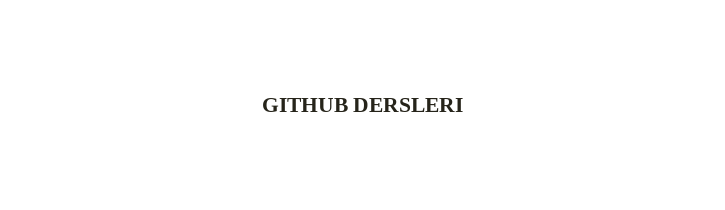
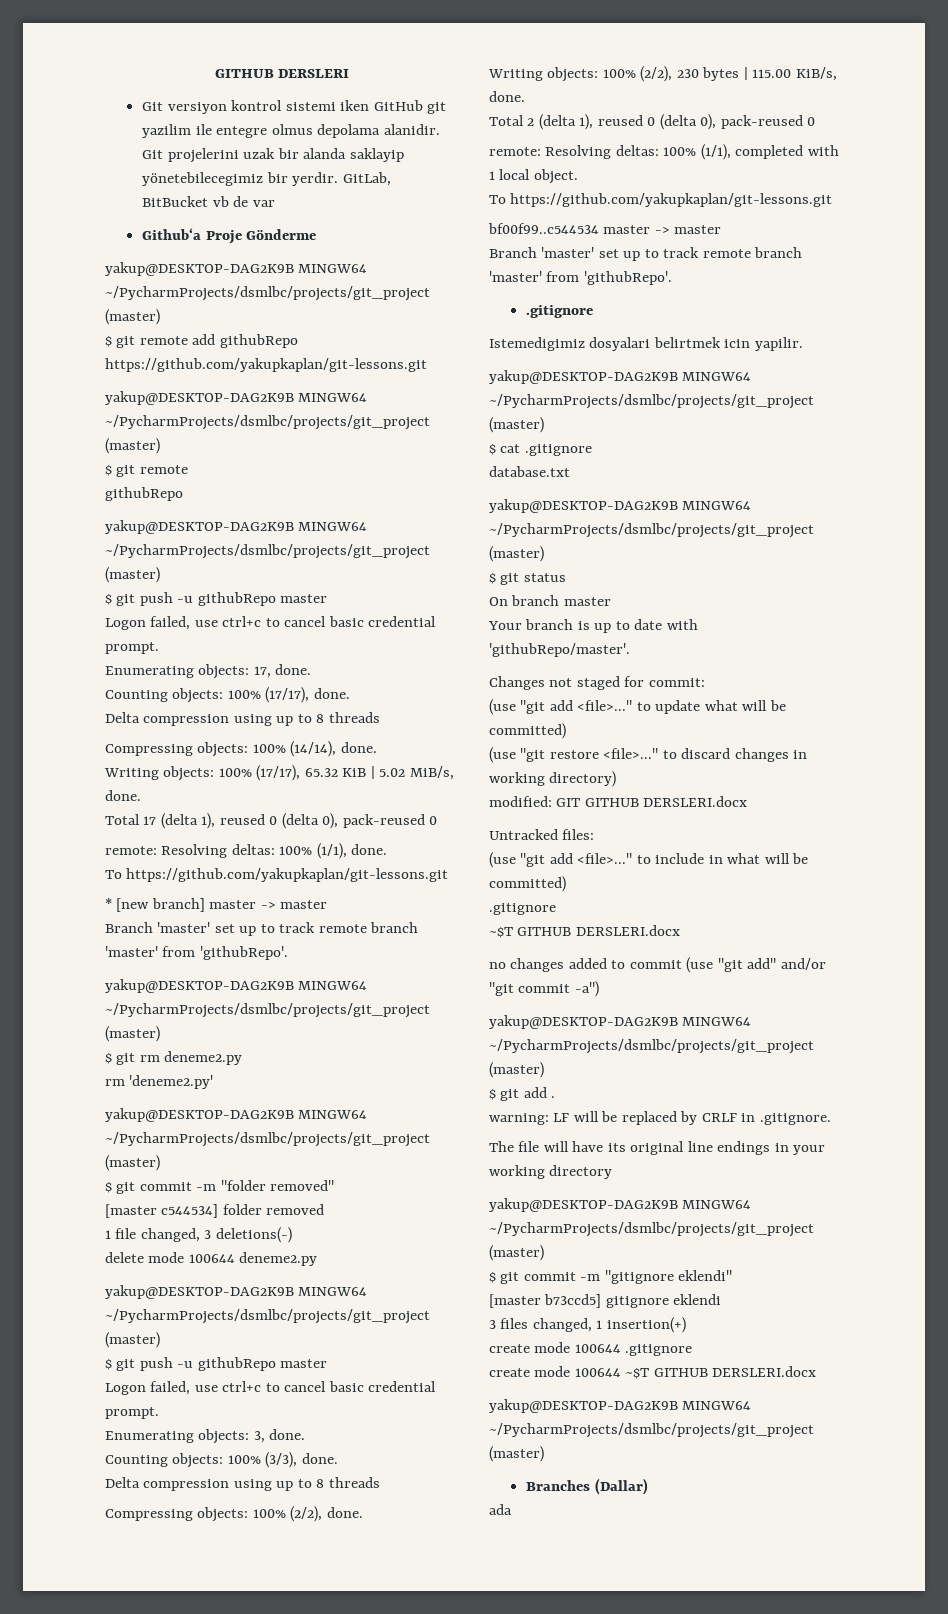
+ Git versiyon kontrol sistemi iken GitHub git yazilim ile entegre olmus depolama alanidir. Git projelerini uzak bir alanda saklayip yönetebilecegimiz bir yerdir. GitLab, BitBucket vb de var
+ Github‘a Proje Gönderme
+ yakup@DESKTOP-DAG2K9B MINGW64 ~/PycharmProjects/dsmlbc/projects/git_project (master)
+ $ git remote add githubRepo https://github.com/yakupkaplan/git-lessons.git
+ yakup@DESKTOP-DAG2K9B MINGW64 ~/PycharmProjects/dsmlbc/projects/git_project (master)
+ $ git remote
+ githubRepo
+ yakup@DESKTOP-DAG2K9B MINGW64 ~/PycharmProjects/dsmlbc/projects/git_project (master)
+ $ git push -u githubRepo master
+ Logon failed, use ctrl+c to cancel basic credential prompt.
+ Enumerating objects: 17, done.
+ Counting objects: 100% (17/17), done.
+ Delta compression using up to 8 threads
+ Compressing objects: 100% (14/14), done.
+ Writing objects: 100% (17/17), 65.32 KiB | 5.02 MiB/s, done.
+ Total 17 (delta 1), reused 0 (delta 0), pack-reused 0
+ remote: Resolving deltas: 100% (1/1), done.
+ To https://github.com/yakupkaplan/git-lessons.git
+ * [new branch] master -> master
+ Branch 'master' set up to track remote branch 'master' from 'githubRepo'.
+ yakup@DESKTOP-DAG2K9B MINGW64 ~/PycharmProjects/dsmlbc/projects/git_project (master)
+ $ git rm deneme2.py
+ rm 'deneme2.py'
+ yakup@DESKTOP-DAG2K9B MINGW64 ~/PycharmProjects/dsmlbc/projects/git_project (master)
+ $ git commit -m "folder removed"
+ [master c544534] folder removed
+ 1 file changed, 3 deletions(-)
+ delete mode 100644 deneme2.py
+ yakup@DESKTOP-DAG2K9B MINGW64 ~/PycharmProjects/dsmlbc/projects/git_project (master)
+ $ git push -u githubRepo master
+ Logon failed, use ctrl+c to cancel basic credential prompt.
+ Enumerating objects: 3, done.
+ Counting objects: 100% (3/3), done.
+ Delta compression using up to 8 threads
+ Compressing objects: 100% (2/2), done.
+ Writing objects: 100% (2/2), 230 bytes | 115.00 KiB/s, done.
+ Total 2 (delta 1), reused 0 (delta 0), pack-reused 0
+ remote: Resolving deltas: 100% (1/1), completed with 1 local object.
+ To https://github.com/yakupkaplan/git-lessons.git
+ bf00f99..c544534 master -> master
+ Branch 'master' set up to track remote branch 'master' from 'githubRepo'.
+ .gitignore
+ Istemedigimiz dosyalari belirtmek icin yapilir.
+ yakup@DESKTOP-DAG2K9B MINGW64 ~/PycharmProjects/dsmlbc/projects/git_project (master)
+ $ cat .gitignore
+ database.txt
+ yakup@DESKTOP-DAG2K9B MINGW64 ~/PycharmProjects/dsmlbc/projects/git_project (master)
+ $ git status
+ On branch master
+ Your branch is up to date with 'githubRepo/master'.
+ Changes not staged for commit:
+ (use "git add <file>..." to update what will be committed)
+ (use "git restore <file>..." to discard changes in working directory)
+ modified: GIT GITHUB DERSLERI.docx
+ Untracked files:
+ (use "git add <file>..." to include in what will be committed)
+ .gitignore
+ ~$T GITHUB DERSLERI.docx
+ no changes added to commit (use "git add" and/or "git commit -a")
+ yakup@DESKTOP-DAG2K9B MINGW64 ~/PycharmProjects/dsmlbc/projects/git_project (master)
+ $ git add .
+ warning: LF will be replaced by CRLF in .gitignore.
+ The file will have its original line endings in your working directory
+ yakup@DESKTOP-DAG2K9B MINGW64 ~/PycharmProjects/dsmlbc/projects/git_project (master)
+ $ git commit -m "gitignore eklendi"
+ [master b73ccd5] gitignore eklendi
+ 3 files changed, 1 insertion(+)
+ create mode 100644 .gitignore
+ create mode 100644 ~$T GITHUB DERSLERI.docx
+ yakup@DESKTOP-DAG2K9B MINGW64 ~/PycharmProjects/dsmlbc/projects/git_project (master)
+ Branches (Dallar)
+ ada

